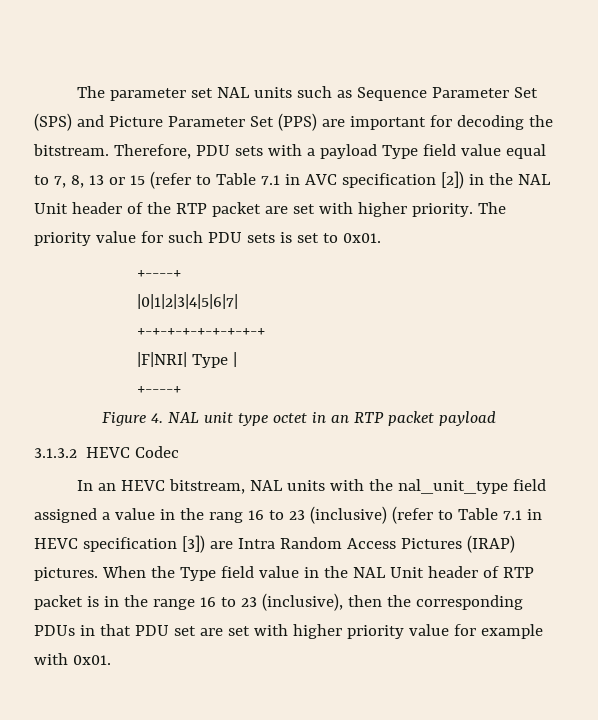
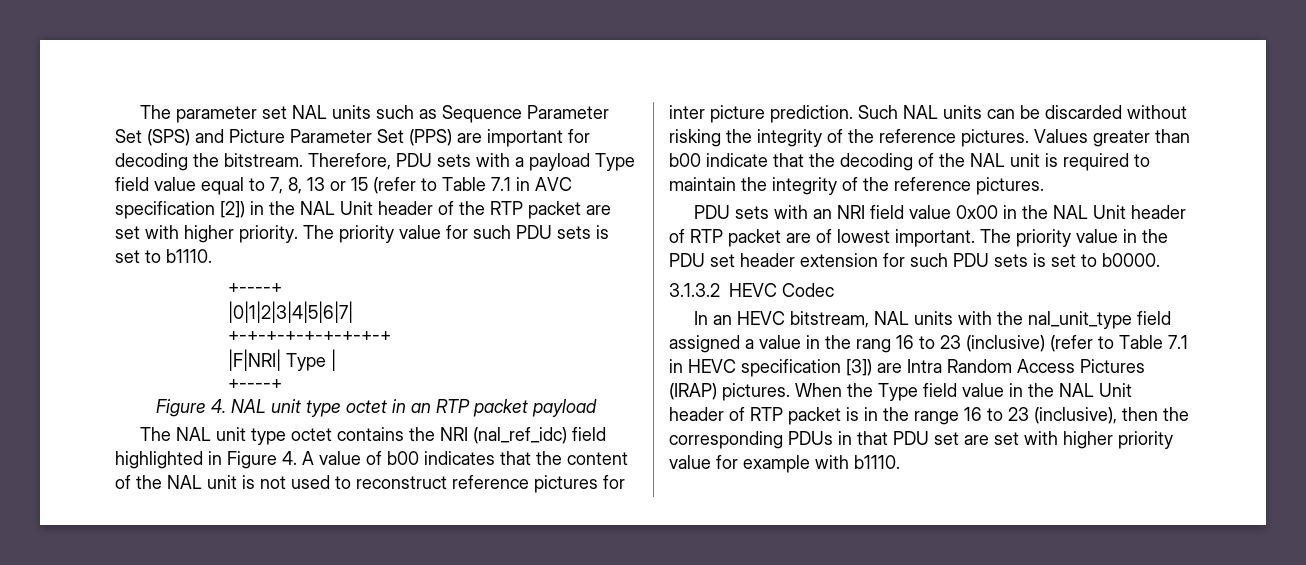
- The priority value for such PDU sets is set to 0x01.
+ The priority value for such PDU sets is set to b1110.
+ The NAL unit type octet contains the NRI (nal_ref_idc) field highlighted in Figure 4. A value of b00 indicates that the content of the NAL unit is not used to reconstruct reference pictures for inter picture prediction. Such NAL units can be discarded without risking the integrity of the reference pictures. Values greater than b00 indicate that the decoding of the NAL unit is required to maintain the integrity of the reference pictures.
+ PDU sets with an NRI field value 0x00 in the NAL Unit header of RTP packet are of lowest important. The priority value in the PDU set header extension for such PDU sets is set to b0000.
- When the Type field value in the NAL Unit header of RTP packet is in the range 16 to 23 (inclusive), then the corresponding PDUs in that PDU set are set with higher priority value for example with 0x01.
+ When the Type field value in the NAL Unit header of RTP packet is in the range 16 to 23 (inclusive), then the corresponding PDUs in that PDU set are set with higher priority value for example with b1110.

